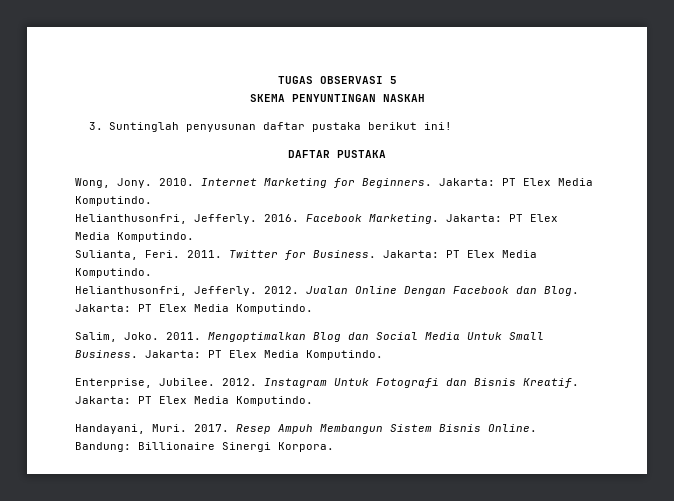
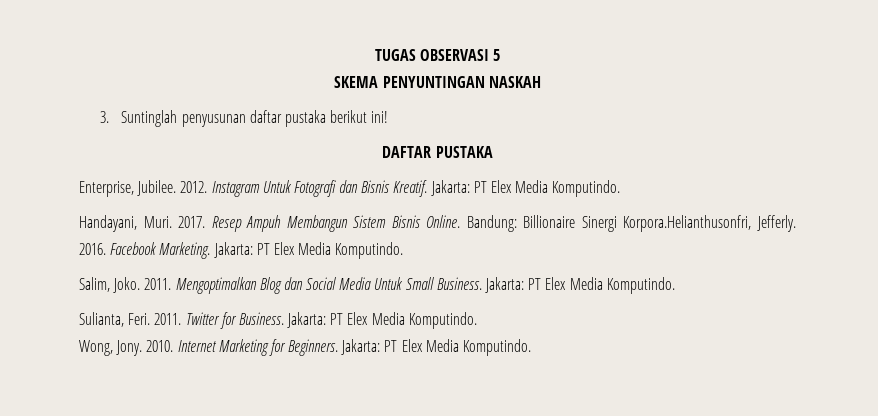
- Wong, Jony. 2010. Internet Marketing for Beginners. Jakarta: PT Elex Media Komputindo.
- Helianthusonfri, Jefferly. 2016. Facebook Marketing. Jakarta: PT Elex Media Komputindo.
- Sulianta, Feri. 2011. Twitter for Business. Jakarta: PT Elex Media Komputindo.
- Helianthusonfri, Jefferly. 2012. Jualan Online Dengan Facebook dan Blog. Jakarta: PT Elex Media Komputindo.
- Salim, Joko. 2011. Mengoptimalkan Blog dan Social Media Untuk Small Business. Jakarta: PT Elex Media Komputindo.
- Bandung: Billionaire Sinergi Korpora.
+ Bandung: Billionaire Sinergi Korpora.Helianthusonfri, Jefferly. 2016. Facebook Marketing. Jakarta: PT Elex Media Komputindo.
+ Salim, Joko. 2011. Mengoptimalkan Blog dan Social Media Untuk Small Business. Jakarta: PT Elex Media Komputindo.
+ Sulianta, Feri. 2011. Twitter for Business. Jakarta: PT Elex Media Komputindo.
+ Wong, Jony. 2010. Internet Marketing for Beginners. Jakarta: PT Elex Media Komputindo.

